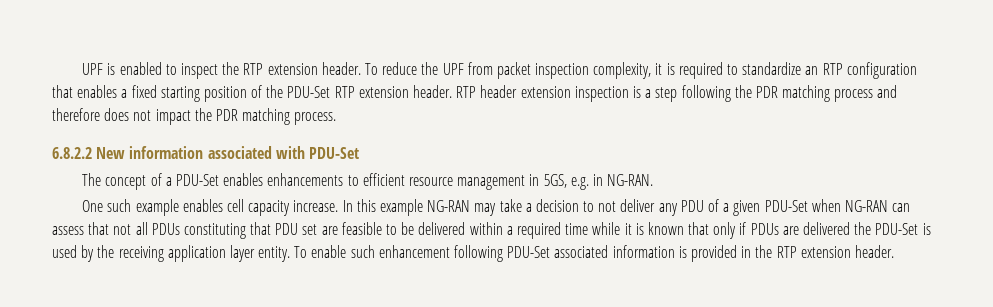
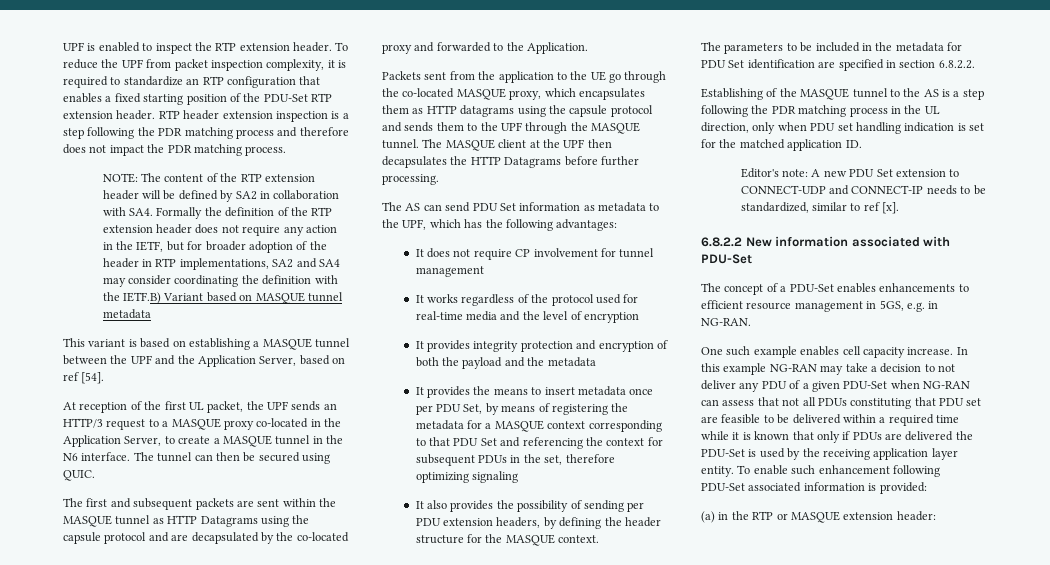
+ NOTE: The content of the RTP extension header will be defined by SA2 in collaboration with SA4. Formally the definition of the RTP extension header does not require any action in the IETF, but for broader adoption of the header in RTP implementations, SA2 and SA4 may consider coordinating the definition with the IETF.B) Variant based on MASQUE tunnel metadata
+ This variant is based on establishing a MASQUE tunnel between the UPF and the Application Server, based on ref [54].
+ At reception of the first UL packet, the UPF sends an HTTP/3 request to a MASQUE proxy co-located in the Application Server, to create a MASQUE tunnel in the N6 interface. The tunnel can then be secured using QUIC.
+ The first and subsequent packets are sent within the MASQUE tunnel as HTTP Datagrams using the capsule protocol and are decapsulated by the co-located proxy and forwarded to the Application.
+ Packets sent from the application to the UE go through the co-located MASQUE proxy, which encapsulates them as HTTP datagrams using the capsule protocol and sends them to the UPF through the MASQUE tunnel. The MASQUE client at the UPF then decapsulates the HTTP Datagrams before further processing.
+ The AS can send PDU Set information as metadata to the UPF, which has the following advantages:
+ It does not require CP involvement for tunnel management
+ It works regardless of the protocol used for real-time media and the level of encryption
+ It provides integrity protection and encryption of both the payload and the metadata
+ It provides the means to insert metadata once per PDU Set, by means of registering the metadata for a MASQUE context corresponding to that PDU Set and referencing the context for subsequent PDUs in the set, therefore optimizing signaling
+ It also provides the possibility of sending per PDU extension headers, by defining the header structure for the MASQUE context.
+ The parameters to be included in the metadata for PDU Set identification are specified in section 6.8.2.2.
+ Establishing of the MASQUE tunnel to the AS is a step following the PDR matching process in the UL direction, only when PDU set handling indication is set for the matched application ID.
+ Editor's note: A new PDU Set extension to CONNECT-UDP and CONNECT-IP needs to be standardized, similar to ref [x].
- To enable such enhancement following PDU-Set associated information is provided in the RTP extension header.
+ To enable such enhancement following PDU-Set associated information is provided:
+ (a) in the RTP or MASQUE extension header:

